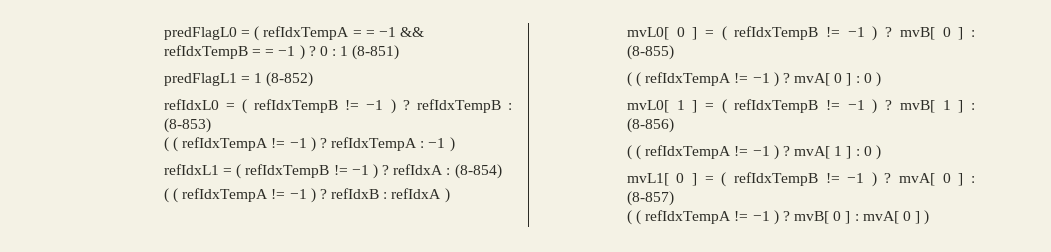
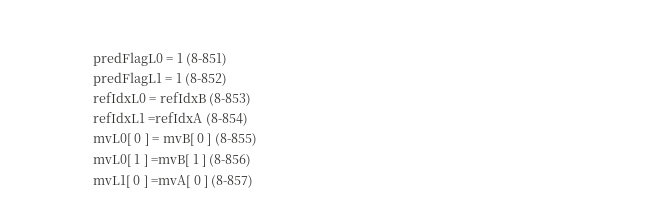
- predFlagL0 = ( refIdxTempA = = −1 && refIdxTempB = = −1 ) ? 0 : 1 (8-851)
+ predFlagL0 = 1 (8-851)
- refIdxL0 = ( refIdxTempB != −1 ) ? refIdxTempB : (8-853)
- ( ( refIdxTempA != −1 ) ? refIdxTempA : −1 )
- refIdxL1 = ( refIdxTempB != −1 ) ? refIdxA : (8-854)
- ( ( refIdxTempA != −1 ) ? refIdxB : refIdxA )
- mvL0[ 0 ] = ( refIdxTempB != −1 ) ? mvB[ 0 ] : (8-855)
+ refIdxL0 = refIdxB (8-853)
+ refIdxL1 =refIdxA (8-854)
+ mvL0[ 0 ] = mvB[ 0 ] (8-855)
- ( ( refIdxTempA != −1 ) ? mvA[ 0 ] : 0 )
- mvL0[ 1 ] = ( refIdxTempB != −1 ) ? mvB[ 1 ] : (8-856)
+ mvL0[ 1 ] =mvB[ 1 ] (8-856)
- ( ( refIdxTempA != −1 ) ? mvA[ 1 ] : 0 )
- mvL1[ 0 ] = ( refIdxTempB != −1 ) ? mvA[ 0 ] : (8-857)
+ mvL1[ 0 ] =mvA[ 0 ] (8-857)
- ( ( refIdxTempA != −1 ) ? mvB[ 0 ] : mvA[ 0 ] )

